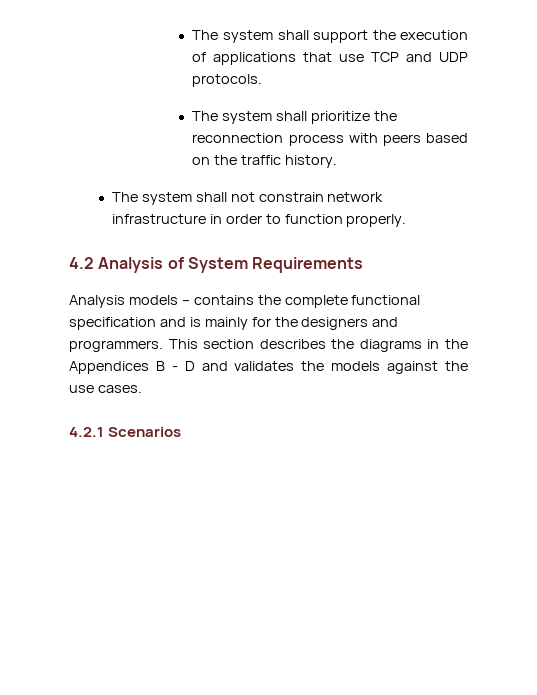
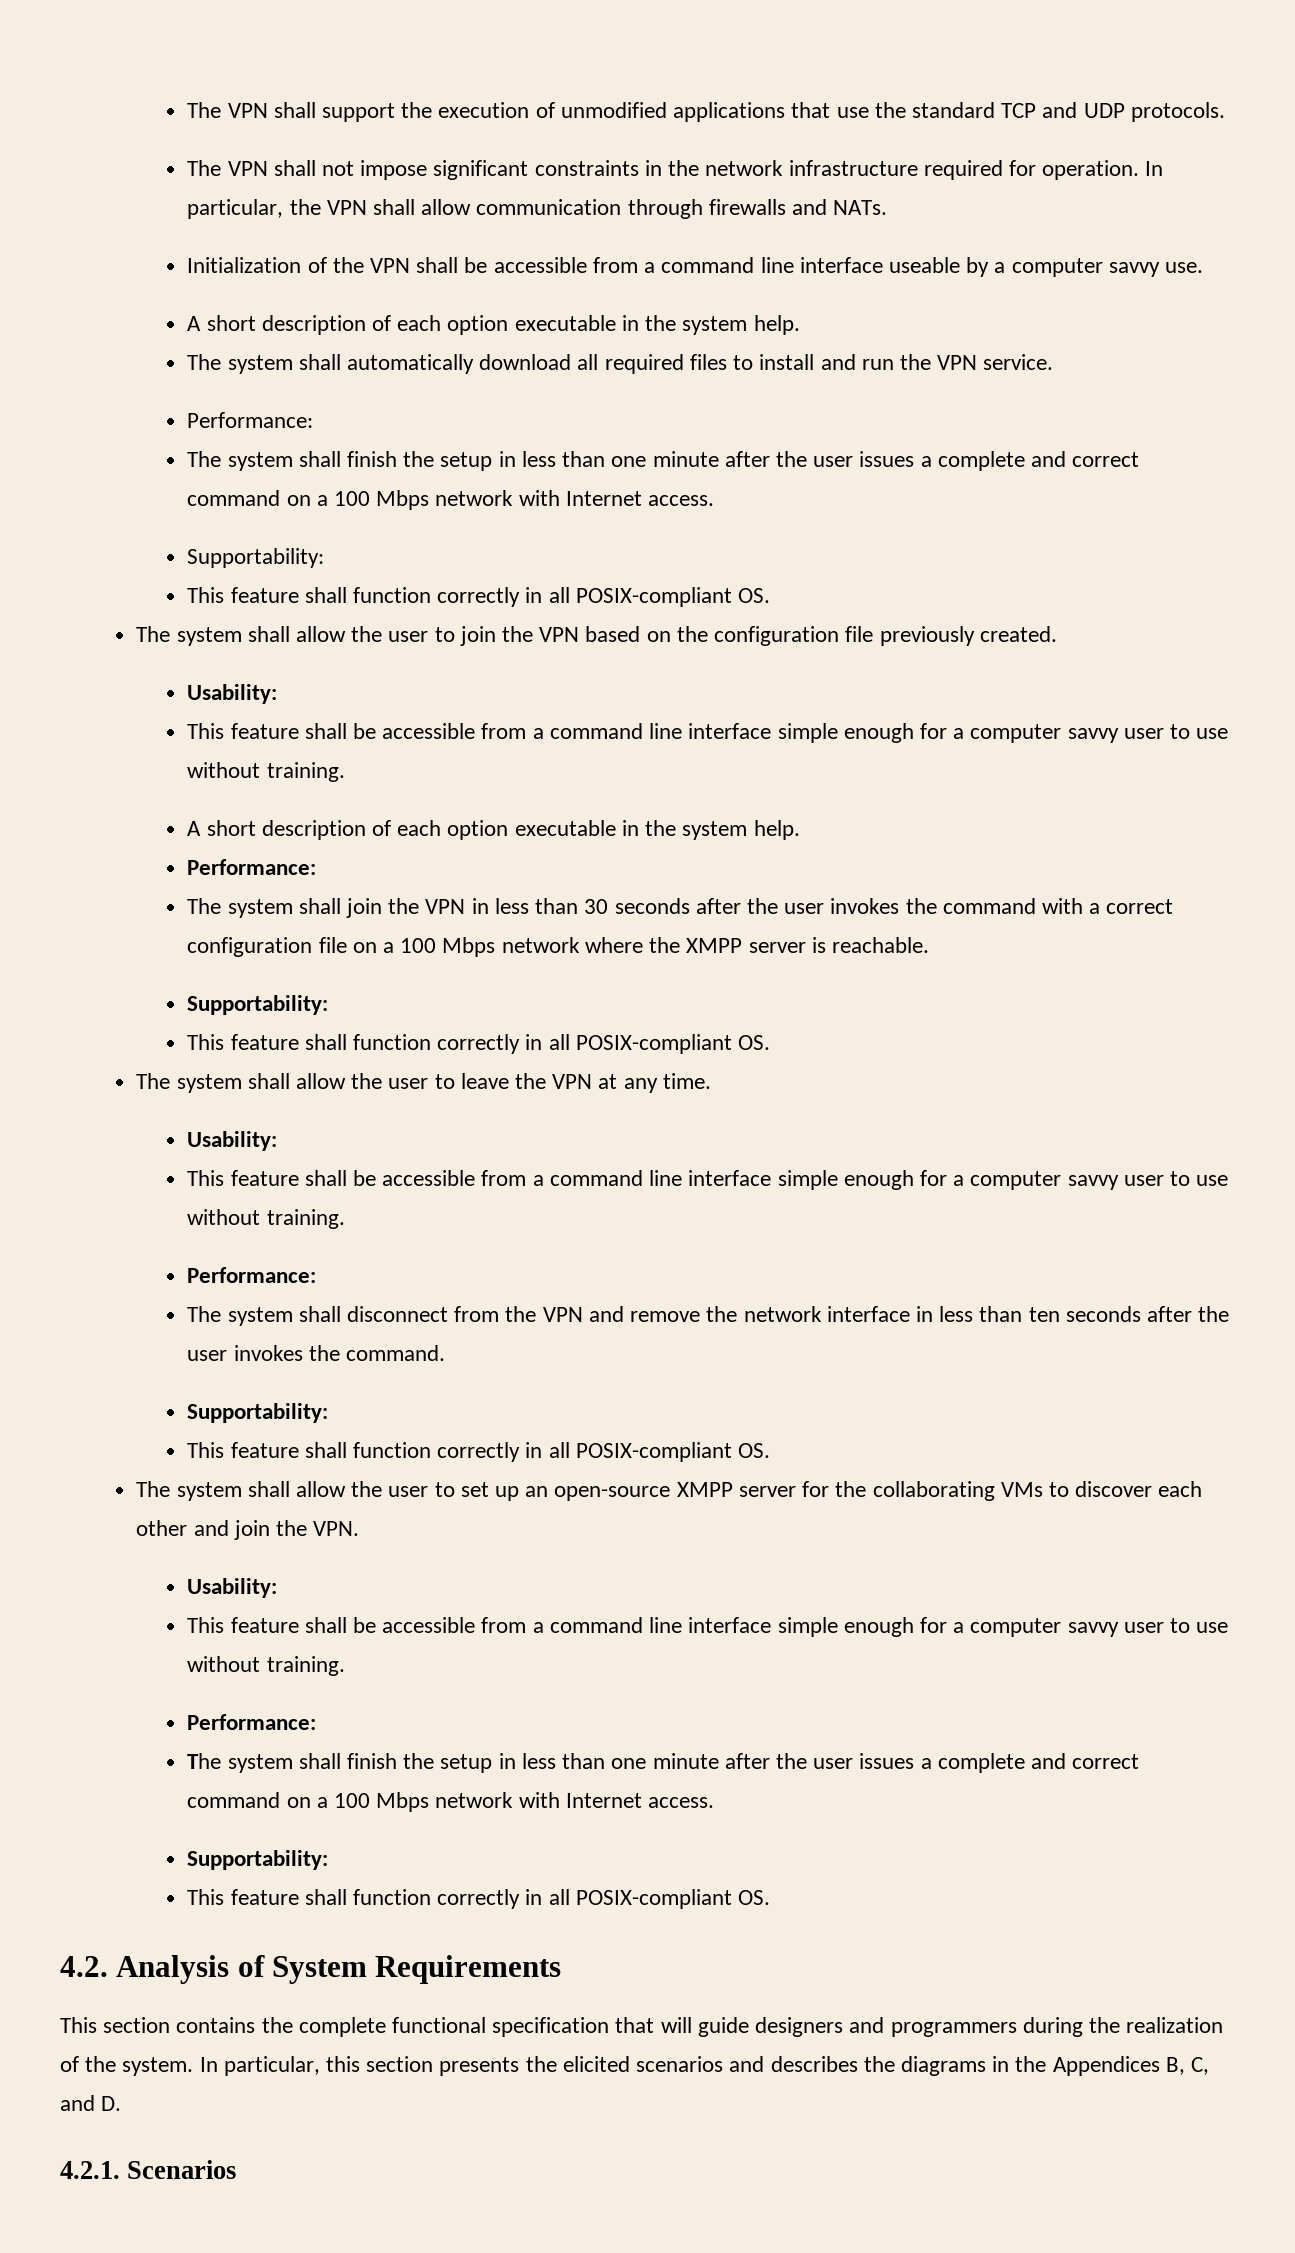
- The system shall support the execution of applications that use TCP and UDP protocols.
+ The VPN shall support the execution of unmodified applications that use the standard TCP and UDP protocols.
- The system shall prioritize the reconnection process with peers based on the traffic history.
- The system shall not constrain network infrastructure in order to function properly.
- 4.2 Analysis of System Requirements
+ The VPN shall not impose significant constraints in the network infrastructure required for operation. In particular, the VPN shall allow communication through firewalls and NATs.
+ Initialization of the VPN shall be accessible from a command line interface useable by a computer savvy use.
+ A short description of each option executable in the system help.
+ The system shall automatically download all required files to install and run the VPN service.
+ Performance:
+ The system shall finish the setup in less than one minute after the user issues a complete and correct command on a 100 Mbps network with Internet access.
+ Supportability:
+ This feature shall function correctly in all POSIX-compliant OS.
+ The system shall allow the user to join the VPN based on the configuration file previously created.
+ Usability:
+ This feature shall be accessible from a command line interface simple enough for a computer savvy user to use without training.
+ A short description of each option executable in the system help.
+ Performance:
+ The system shall join the VPN in less than 30 seconds after the user invokes the command with a correct configuration file on a 100 Mbps network where the XMPP server is reachable.
+ Supportability:
+ This feature shall function correctly in all POSIX-compliant OS.
+ The system shall allow the user to leave the VPN at any time.
+ Usability:
+ This feature shall be accessible from a command line interface simple enough for a computer savvy user to use without training.
+ Performance:
+ The system shall disconnect from the VPN and remove the network interface in less than ten seconds after the user invokes the command.
+ Supportability:
+ This feature shall function correctly in all POSIX-compliant OS.
+ The system shall allow the user to set up an open-source XMPP server for the collaborating VMs to discover each other and join the VPN.
+ Usability:
+ This feature shall be accessible from a command line interface simple enough for a computer savvy user to use without training.
+ Performance:
+ The system shall finish the setup in less than one minute after the user issues a complete and correct command on a 100 Mbps network with Internet access.
+ Supportability:
+ This feature shall function correctly in all POSIX-compliant OS.
+ 4.2. Analysis of System Requirements
- Analysis models – contains the complete functional specification and is mainly for the designers and programmers. This section describes the diagrams in the Appendices B - D and validates the models against the use cases.
- 4.2.1 Scenarios
+ This section contains the complete functional specification that will guide designers and programmers during the realization of the system. In particular, this section presents the elicited scenarios and describes the diagrams in the Appendices B, C, and D.
+ 4.2.1. Scenarios

